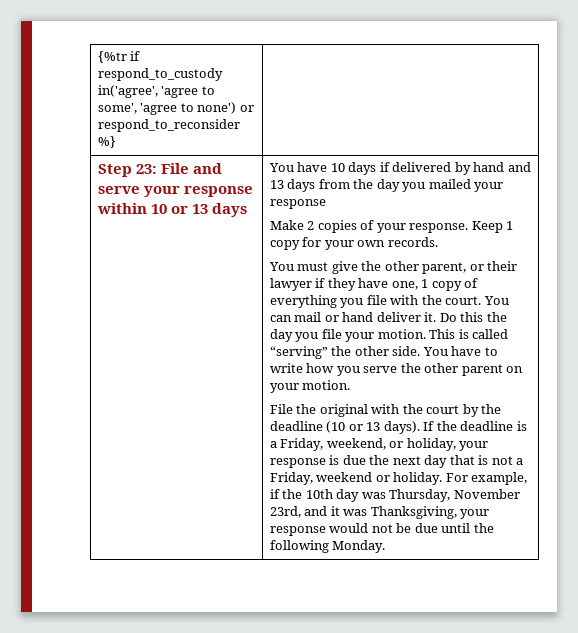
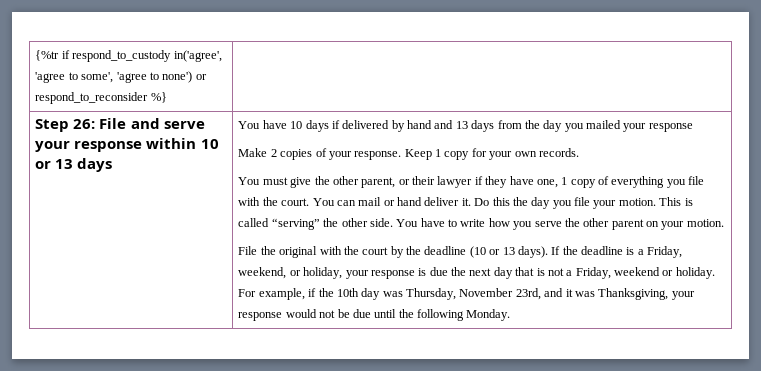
- Step 23: File and serve your response within 10 or 13 days
+ Step 26: File and serve your response within 10 or 13 days

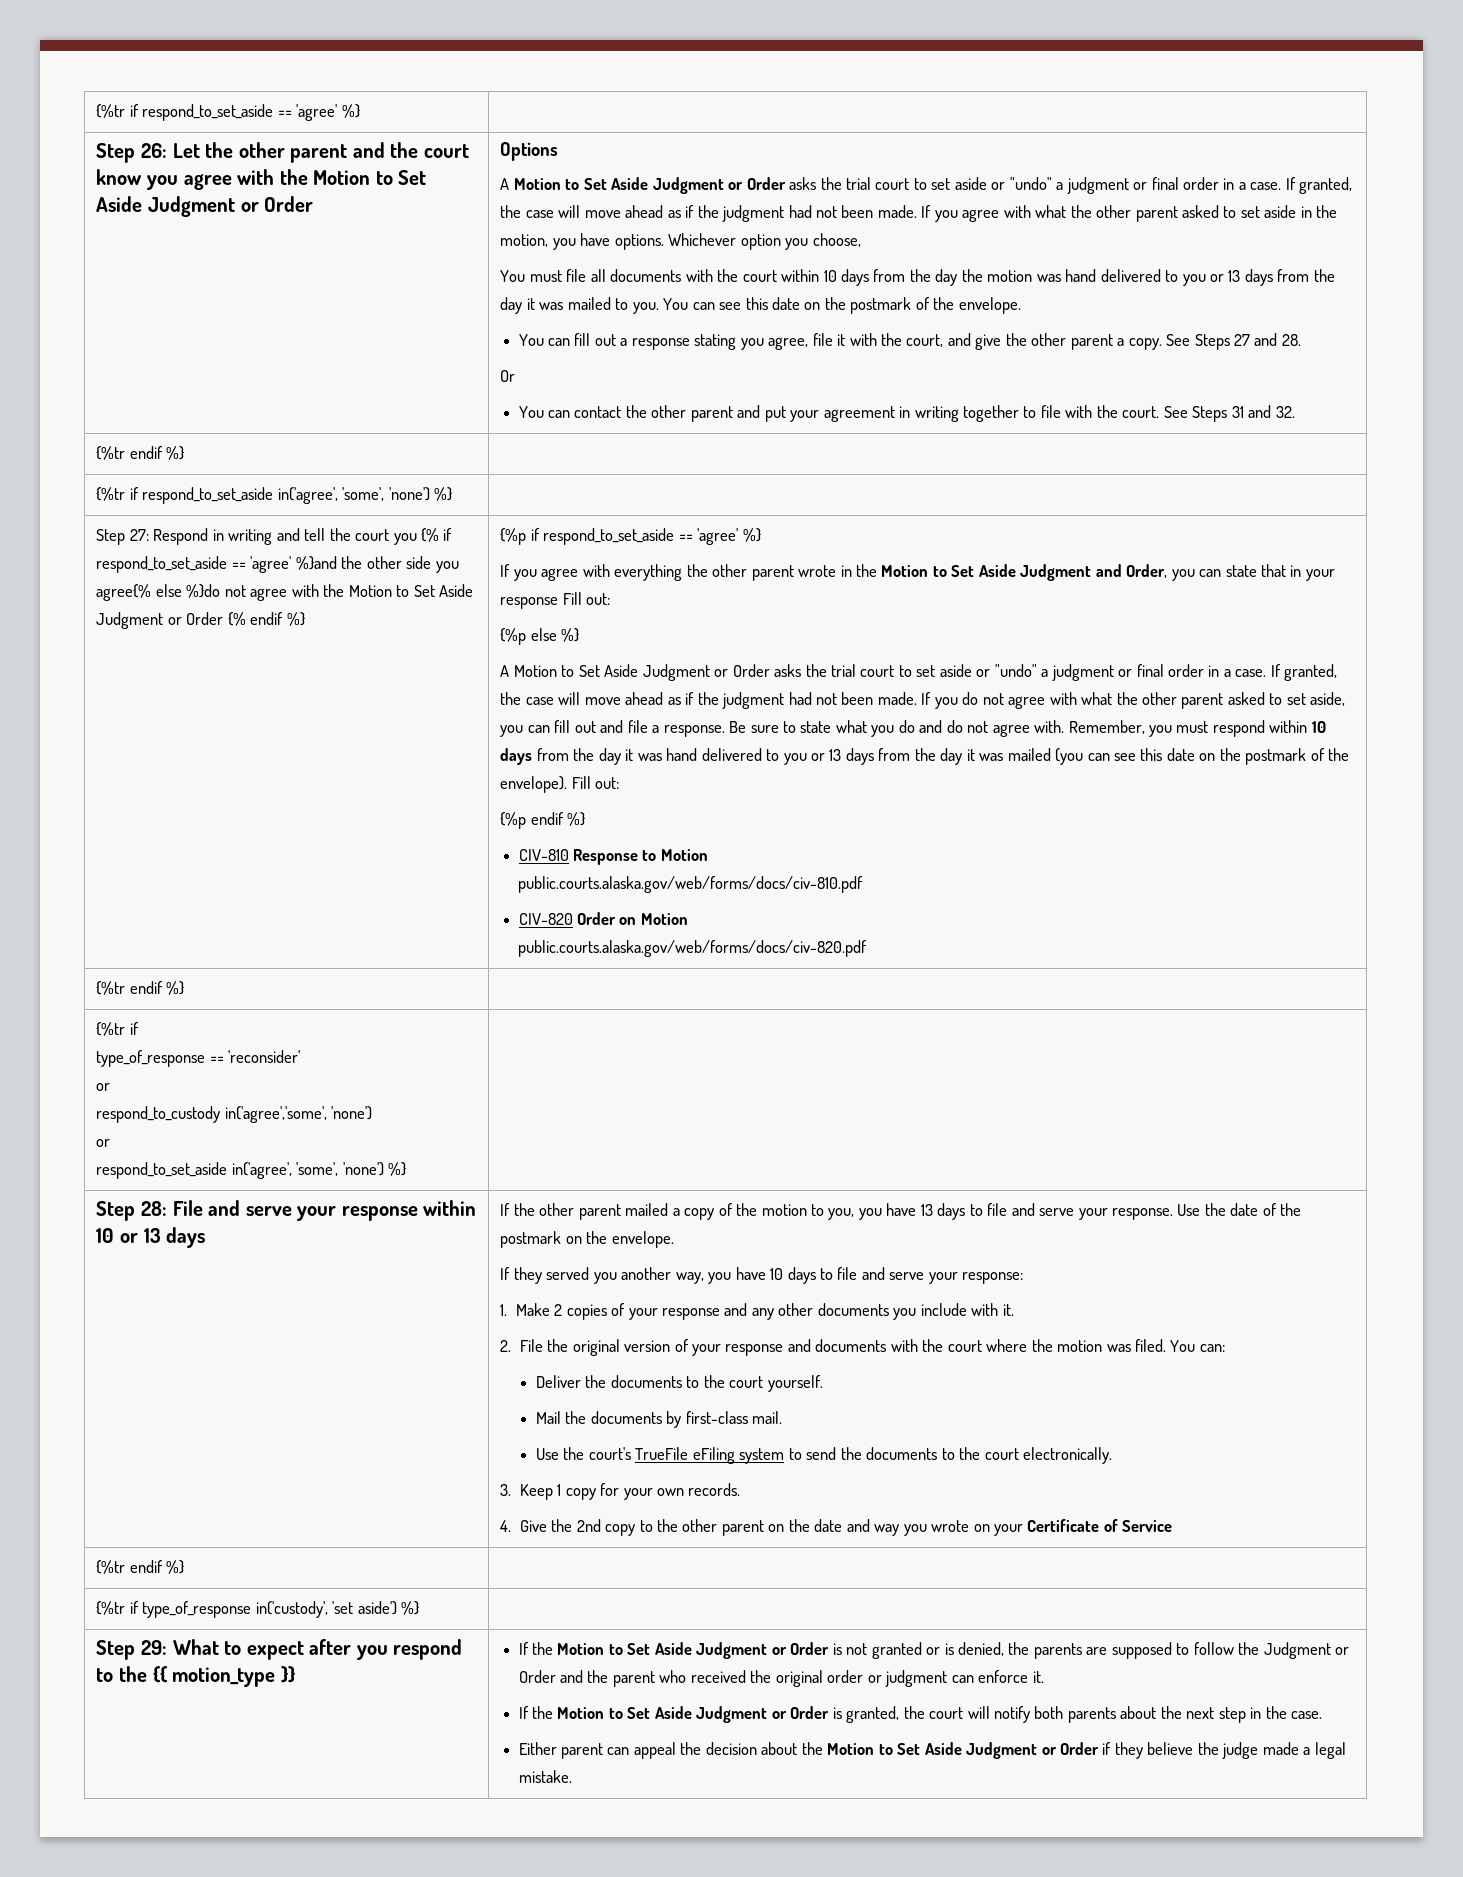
- {%tr if respond_to_custody in('agree', 'agree to some', 'agree to none') or respond_to_reconsider %} |
- Step 26: File and serve your response within 10 or 13 days
+ {%tr if respond_to_set_aside == 'agree' %} |
+ Step 26: Let the other parent and the court know you agree with the Motion to Set Aside Judgment or Order | Options
+ A Motion to Set Aside Judgment or Order asks the trial court to set aside or "undo" a judgment or final order in a case. If granted, the case will move ahead as if the judgment had not been made. If you agree with what the other parent asked to set aside in the motion, you have options. Whichever option you choose,
+ You must file all documents with the court within 10 days from the day the motion was hand delivered to you or 13 days from the day it was mailed to you. You can see this date on the postmark of the envelope.
+ You can fill out a response stating you agree, file it with the court, and give the other parent a copy. See Steps 27 and 28.
+ Or
+ You can contact the other parent and put your agreement in writing together to file with the court. See Steps 31 and 32.
+ {%tr endif %} |
+ {%tr if respond_to_set_aside in('agree', 'some', 'none') %} |
+ Step 27: Respond in writing and tell the court you {% if respond_to_set_aside == 'agree' %}and the other side you agree{% else %}do not agree with the Motion to Set Aside Judgment or Order {% endif %} | {%p if respond_to_set_aside == 'agree' %}
+ If you agree with everything the other parent wrote in the Motion to Set Aside Judgment and Order, you can state that in your response Fill out:
+ {%p else %}
+ A Motion to Set Aside Judgment or Order asks the trial court to set aside or "undo" a judgment or final order in a case. If granted, the case will move ahead as if the judgment had not been made. If you do not agree with what the other parent asked to set aside, you can fill out and file a response. Be sure to state what you do and do not agree with. Remember, you must respond within 10 days from the day it was hand delivered to you or 13 days from the day it was mailed (you can see this date on the postmark of the envelope). Fill out:
+ {%p endif %}
+ CIV-810 Response to Motion
+ public.courts.alaska.gov/web/forms/docs/civ-810.pdf
+ CIV-820 Order on Motion
+ public.courts.alaska.gov/web/forms/docs/civ-820.pdf
+ {%tr endif %} |
+ {%tr if
+ type_of_response == 'reconsider'
+ or
+ respond_to_custody in('agree','some', 'none')
+ or
+ respond_to_set_aside in('agree', 'some', 'none') %} |
+ Step 28: File and serve your response within 10 or 13 days
- You have 10 days if delivered by hand and 13 days from the day you mailed your response
- Make 2 copies of your response. Keep 1 copy for your own records.
+ If the other parent mailed a copy of the motion to you, you have 13 days to file and serve your response. Use the date of the postmark on the envelope.
+ If they served you another way, you have 10 days to file and serve your response:
+ 1. Make 2 copies of your response and any other documents you include with it.
+ 2. File the original version of your response and documents with the court where the motion was filed. You can:
+ Deliver the documents to the court yourself.
+ Mail the documents by first-class mail.
+ Use the court's TrueFile eFiling system to send the documents to the court electronically.
+ 3. Keep 1 copy for your own records.
- You must give the other parent, or their lawyer if they have one, 1 copy of everything you file with the court. You can mail or hand deliver it. Do this the day you file your motion. This is called “serving” the other side. You have to write how you serve the other parent on your motion.
- File the original with the court by the deadline (10 or 13 days). If the deadline is a Friday, weekend, or holiday, your response is due the next day that is not a Friday, weekend or holiday. For example, if the 10th day was Thursday, November 23rd, and it was Thanksgiving, your response would not be due until the following Monday.
+ 4. Give the 2nd copy to the other parent on the date and way you wrote on your Certificate of Service
+ {%tr endif %} |
+ {%tr if type_of_response in('custody', 'set aside') %} |
+ Step 29: What to expect after you respond to the {{ motion_type }} | If the Motion to Set Aside Judgment or Order is not granted or is denied, the parents are supposed to follow the Judgment or Order and the parent who received the original order or judgment can enforce it.
+ If the Motion to Set Aside Judgment or Order is granted, the court will notify both parents about the next step in the case.
+ Either parent can appeal the decision about the Motion to Set Aside Judgment or Order if they believe the judge made a legal mistake.

